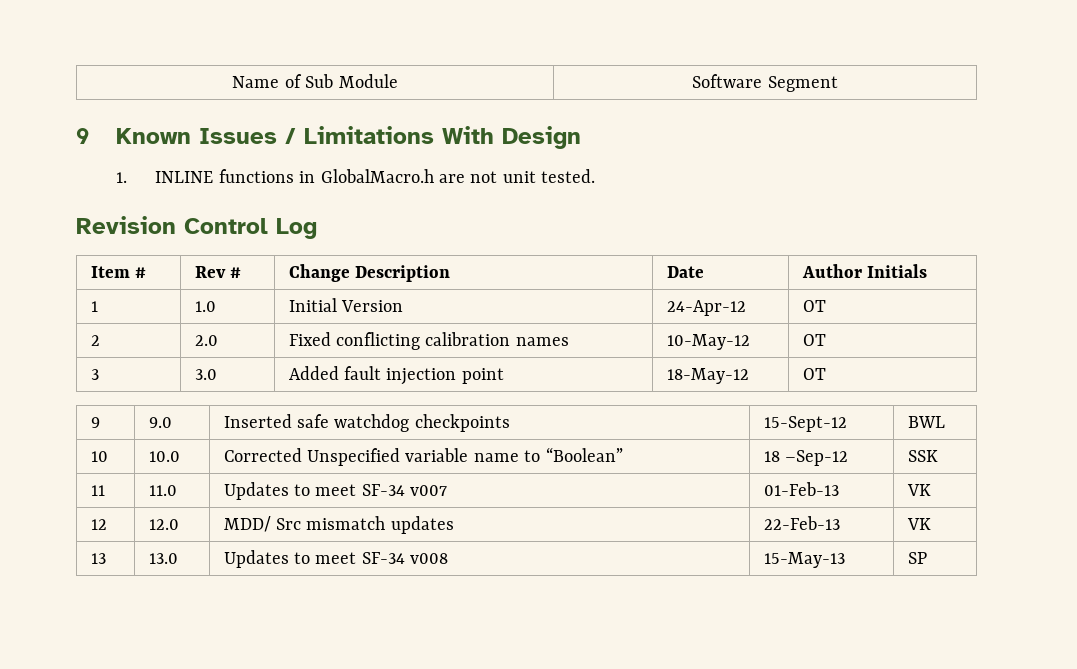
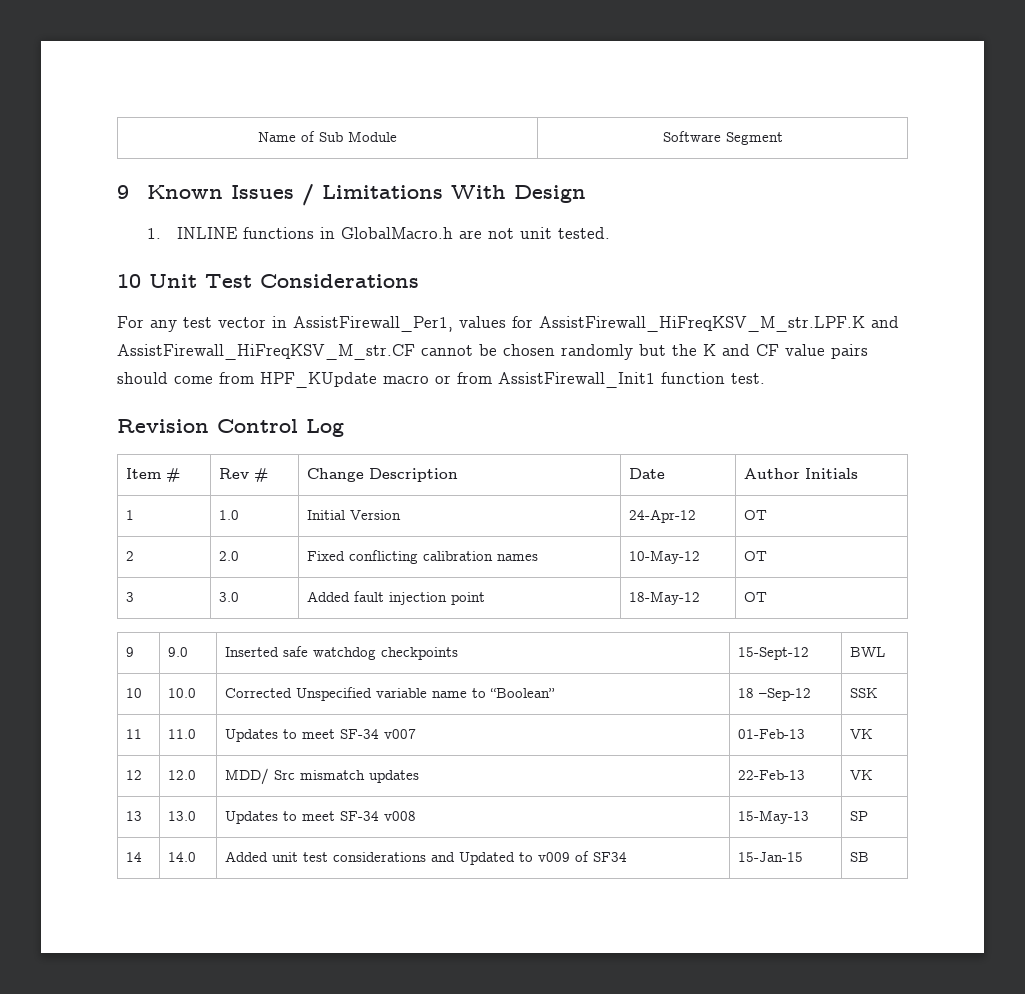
+ 10 Unit Test Considerations
+ For any test vector in AssistFirewall_Per1, values for AssistFirewall_HiFreqKSV_M_str.LPF.K and AssistFirewall_HiFreqKSV_M_str.CF cannot be chosen randomly but the K and CF value pairs should come from HPF_KUpdate macro or from AssistFirewall_Init1 function test.
+ 14 | 14.0 | Added unit test considerations and Updated to v009 of SF34 | 15-Jan-15 | SB

